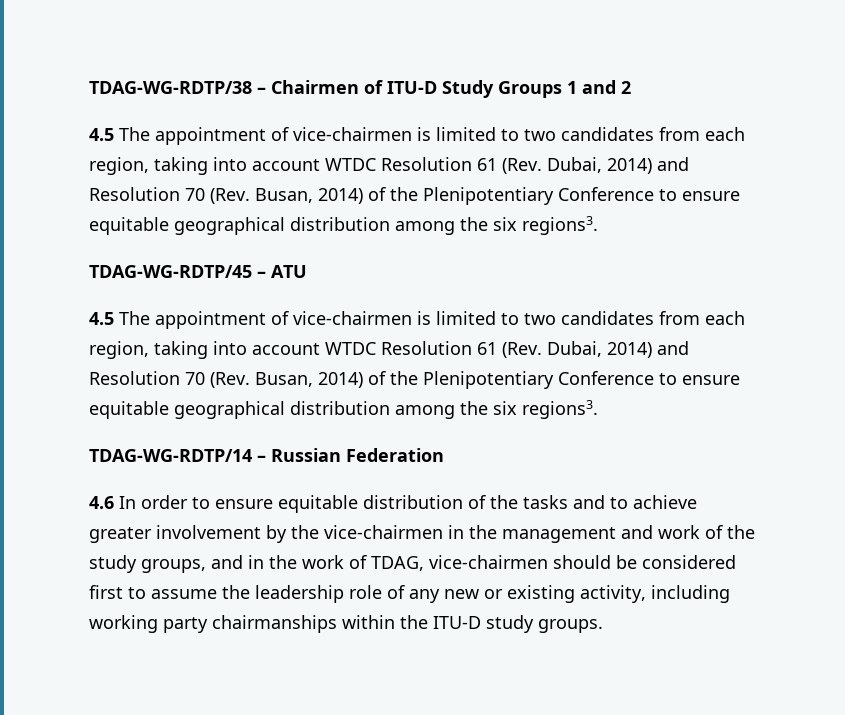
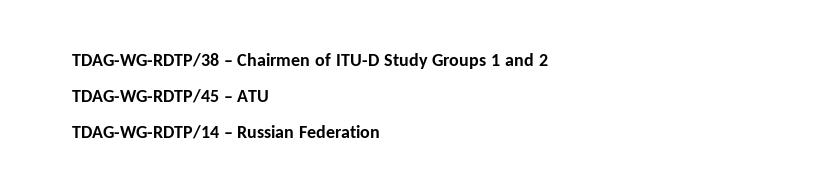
  TDAG-WG-RDTP/38 – Chairmen of ITU-D Study Groups 1 and 2
- 4.5 The appointment of vice-chairmen is limited to two candidates from each region, taking into account WTDC Resolution 61 (Rev. Dubai, 2014) and Resolution 70 (Rev. Busan, 2014) of the Plenipotentiary Conference to ensure equitable geographical distribution among the six regions3.
  TDAG-WG-RDTP/45 – ATU
- 4.5 The appointment of vice-chairmen is limited to two candidates from each region, taking into account WTDC Resolution 61 (Rev. Dubai, 2014) and Resolution 70 (Rev. Busan, 2014) of the Plenipotentiary Conference to ensure equitable geographical distribution among the six regions3.
  TDAG-WG-RDTP/14 – Russian Federation
- 4.6 In order to ensure equitable distribution of the tasks and to achieve greater involvement by the vice-chairmen in the management and work of the study groups, and in the work of TDAG, vice-chairmen should be considered first to assume the leadership role of any new or existing activity, including working party chairmanships within the ITU-D study groups.

